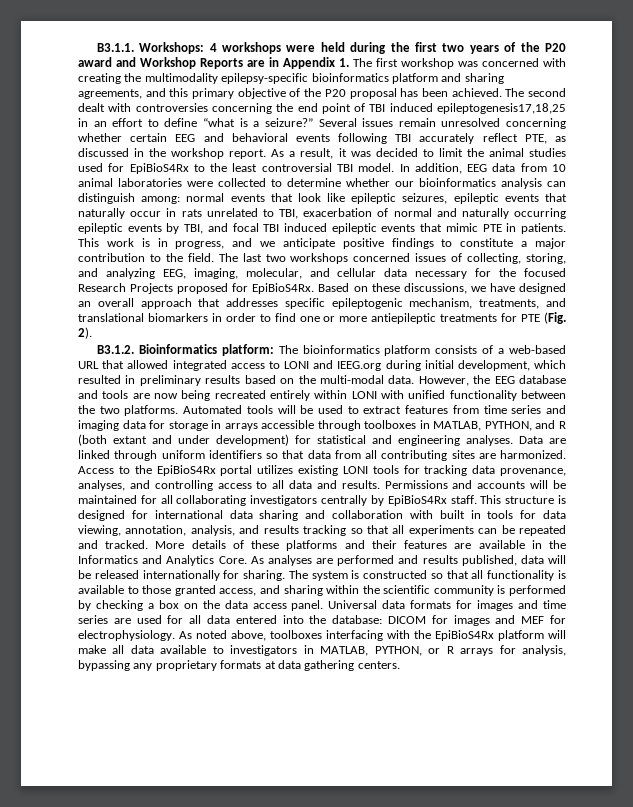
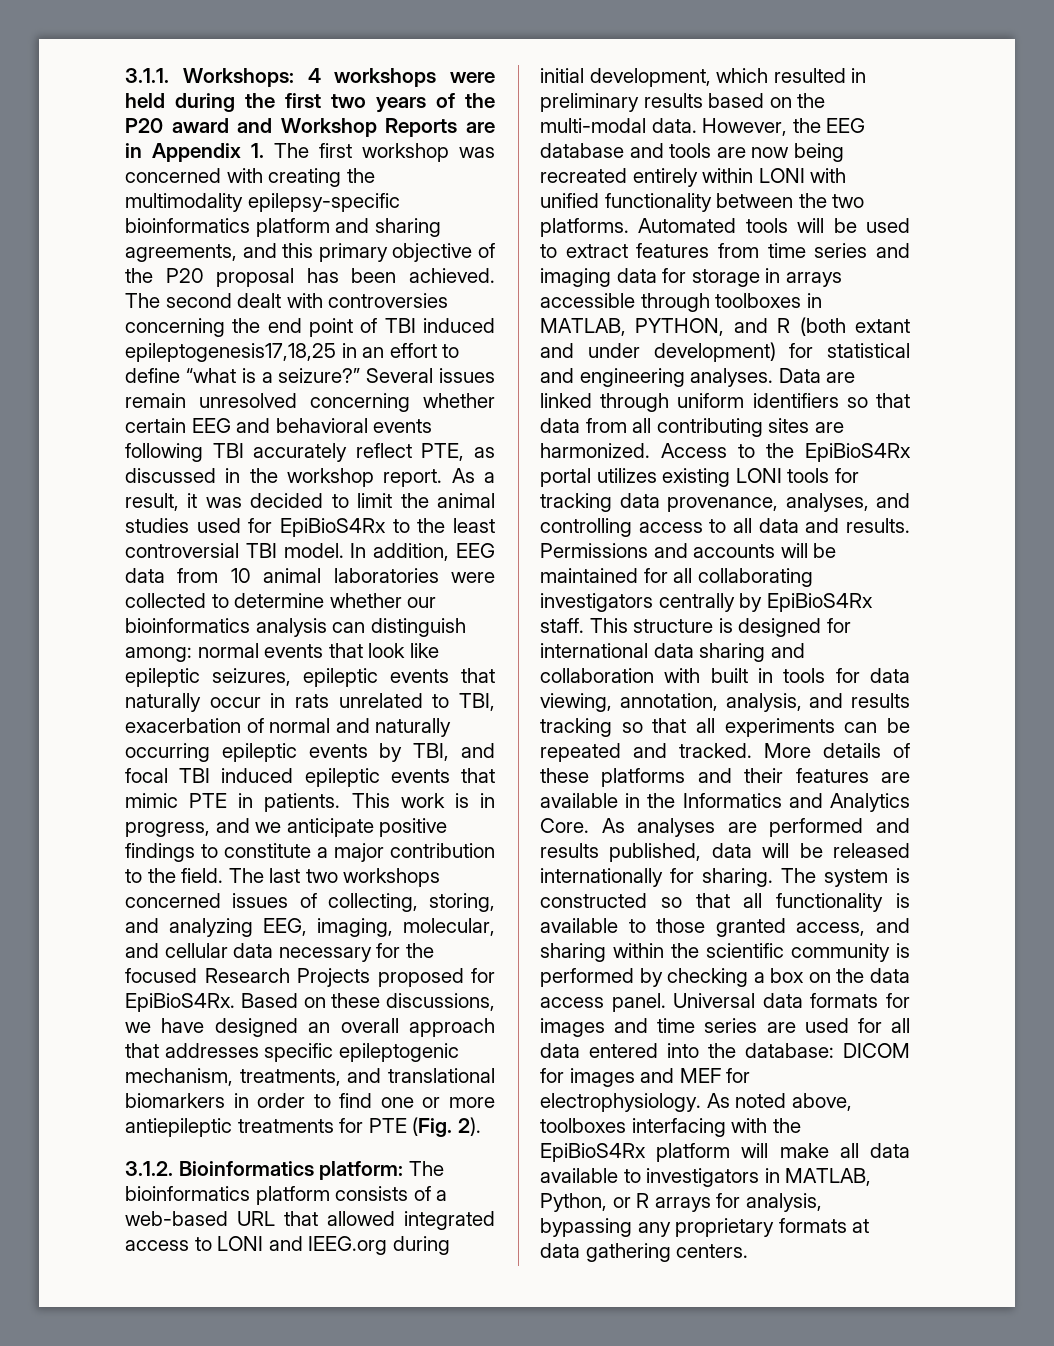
- B3.1.1. Workshops: 4 workshops were held during the first two years of the P20 award and Workshop Reports are in Appendix 1. The first workshop was concerned with creating the multimodality epilepsy-specific bioinformatics platform and sharing agreements, and this primary objective of the P20 proposal has been achieved.
+ 3.1.1. Workshops: 4 workshops were held during the first two years of the P20 award and Workshop Reports are in Appendix 1. The first workshop was concerned with creating the multimodality epilepsy-specific bioinformatics platform and sharing agreements, and this primary objective of the P20 proposal has been achieved.
- B3.1.2. Bioinformatics platform: The bioinformatics platform consists of a web-based URL that allowed integrated access to LONI and IEEG.org during initial development, which resulted in preliminary results based on the multi-modal data.
+ 3.1.2. Bioinformatics platform: The bioinformatics platform consists of a web-based URL that allowed integrated access to LONI and IEEG.org during initial development, which resulted in preliminary results based on the multi-modal data.
- As noted above, toolboxes interfacing with the EpiBioS4Rx platform will make all data available to investigators in MATLAB, PYTHON, or R arrays for analysis, bypassing any proprietary formats at data gathering centers.
+ As noted above, toolboxes interfacing with the EpiBioS4Rx platform will make all data available to investigators in MATLAB, Python, or R arrays for analysis, bypassing any proprietary formats at data gathering centers.

